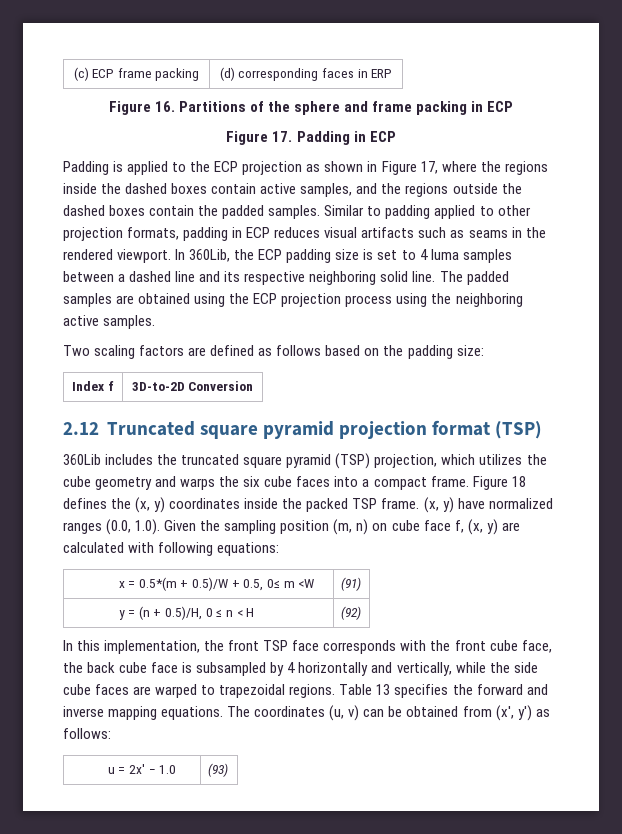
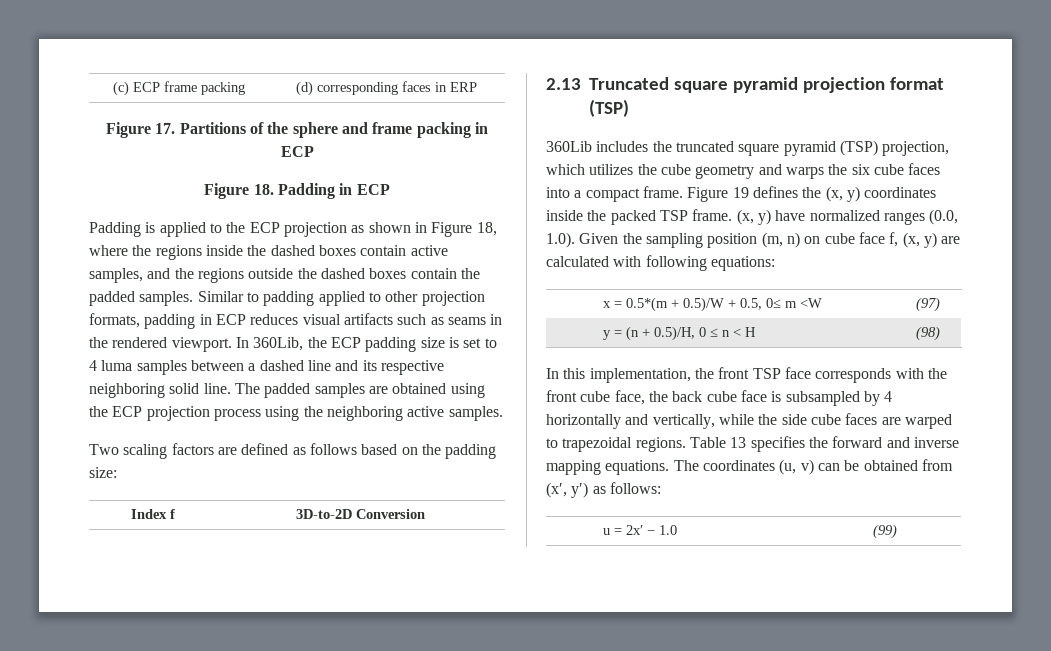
- Figure 16. Partitions of the sphere and frame packing in ECP
+ Figure 17. Partitions of the sphere and frame packing in ECP
- Figure 17. Padding in ECP
+ Figure 18. Padding in ECP
- Padding is applied to the ECP projection as shown in Figure 17, where the regions inside the dashed boxes contain active samples, and the regions outside the dashed boxes contain the padded samples.
+ Padding is applied to the ECP projection as shown in Figure 18, where the regions inside the dashed boxes contain active samples, and the regions outside the dashed boxes contain the padded samples.
- 2.12 Truncated square pyramid projection format (TSP)
+ 2.13 Truncated square pyramid projection format (TSP)
- Figure 18 defines the (x, y) coordinates inside the packed TSP frame.
+ Figure 19 defines the (x, y) coordinates inside the packed TSP frame.
- x = 0.5*(m + 0.5)/W + 0.5, 0≤ m <W | (91)
+ x = 0.5*(m + 0.5)/W + 0.5, 0≤ m <W | (97)
- y = (n + 0.5)/H, 0 ≤ n < H | (92)
+ y = (n + 0.5)/H, 0 ≤ n < H | (98)
- u = 2x′ − 1.0 | (93)
+ u = 2x′ − 1.0 | (99)

